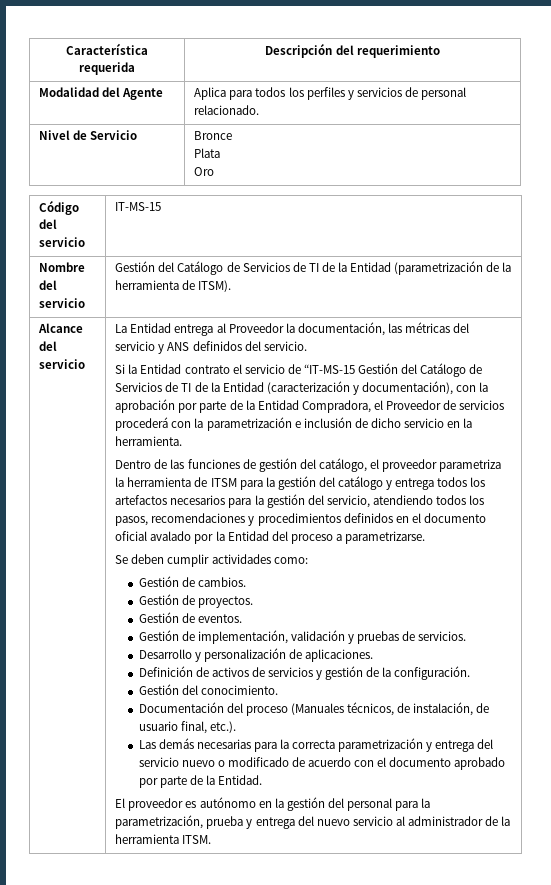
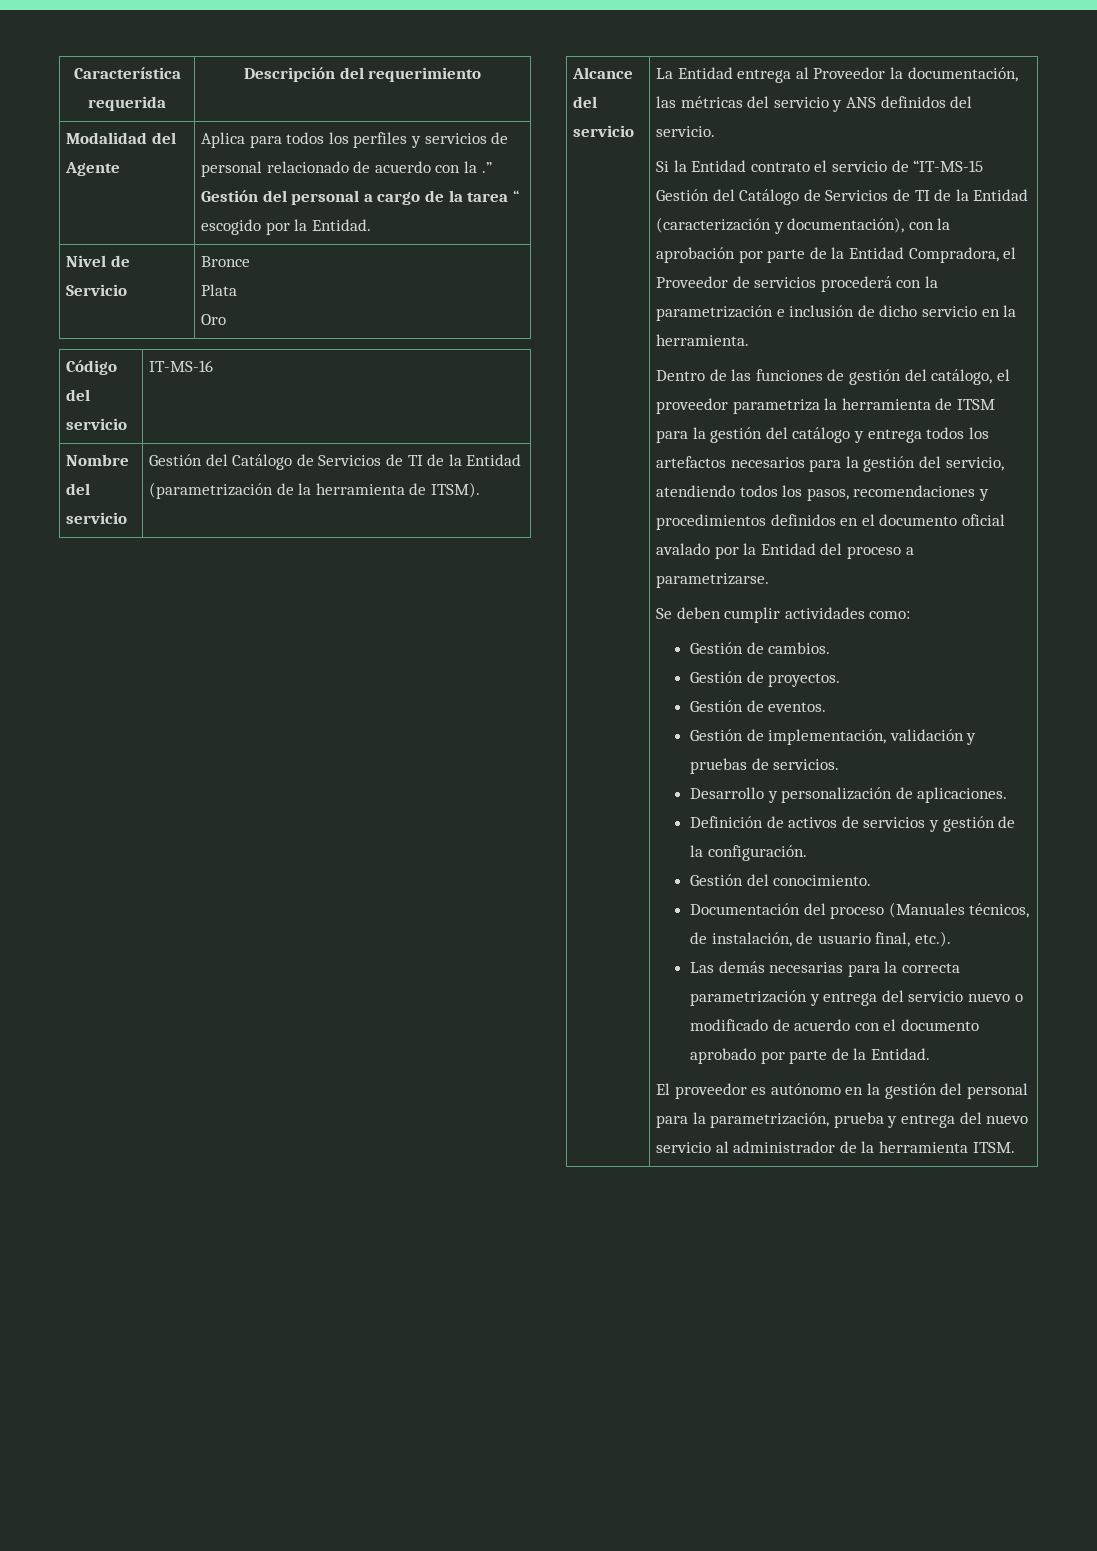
- Modalidad del Agente | Aplica para todos los perfiles y servicios de personal relacionado.
+ Modalidad del Agente | Aplica para todos los perfiles y servicios de personal relacionado de acuerdo con la .” Gestión del personal a cargo de la tarea “ escogido por la Entidad.
- Código del servicio | IT-MS-15
+ Código del servicio | IT-MS-16

